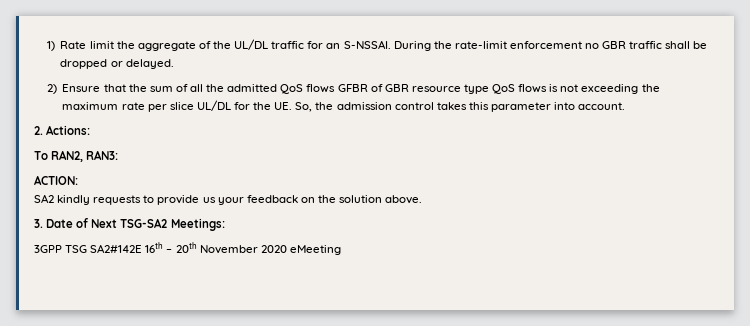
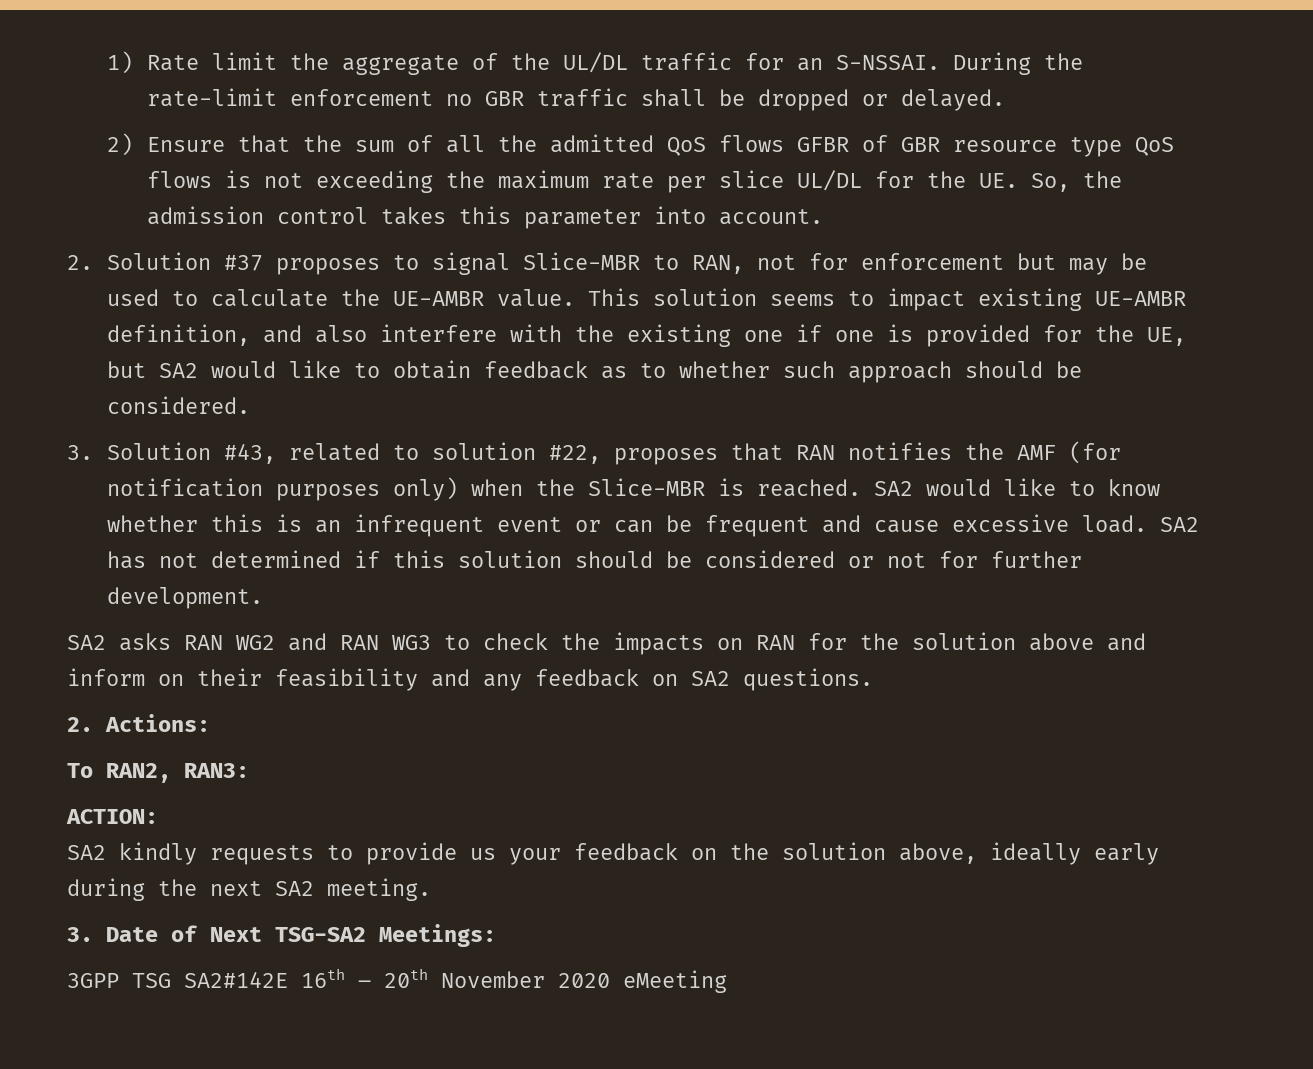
+ 2. Solution #37 proposes to signal Slice-MBR to RAN, not for enforcement but may be used to calculate the UE-AMBR value. This solution seems to impact existing UE-AMBR definition, and also interfere with the existing one if one is provided for the UE, but SA2 would like to obtain feedback as to whether such approach should be considered.
+ 3. Solution #43, related to solution #22, proposes that RAN notifies the AMF (for notification purposes only) when the Slice-MBR is reached. SA2 would like to know whether this is an infrequent event or can be frequent and cause excessive load. SA2 has not determined if this solution should be considered or not for further development.
+ SA2 asks RAN WG2 and RAN WG3 to check the impacts on RAN for the solution above and inform on their feasibility and any feedback on SA2 questions.
- SA2 kindly requests to provide us your feedback on the solution above.
+ SA2 kindly requests to provide us your feedback on the solution above, ideally early during the next SA2 meeting.

